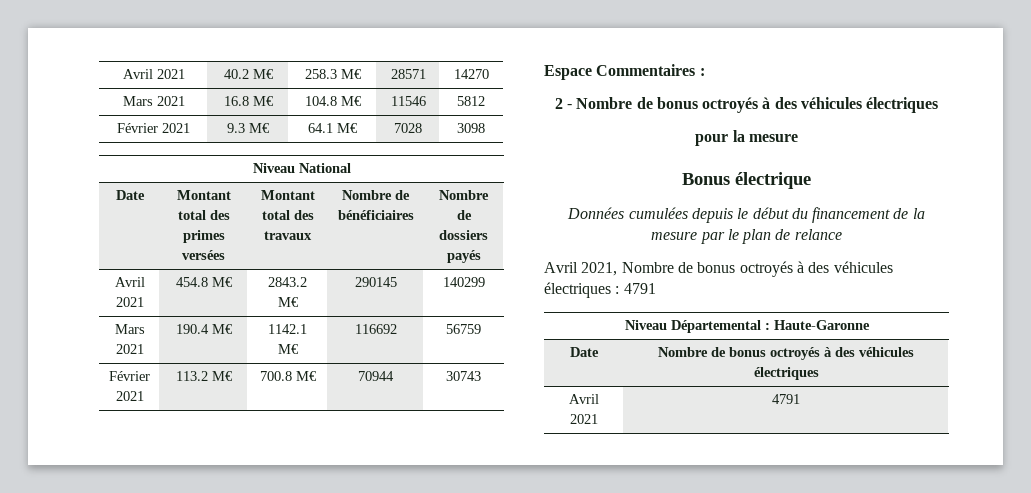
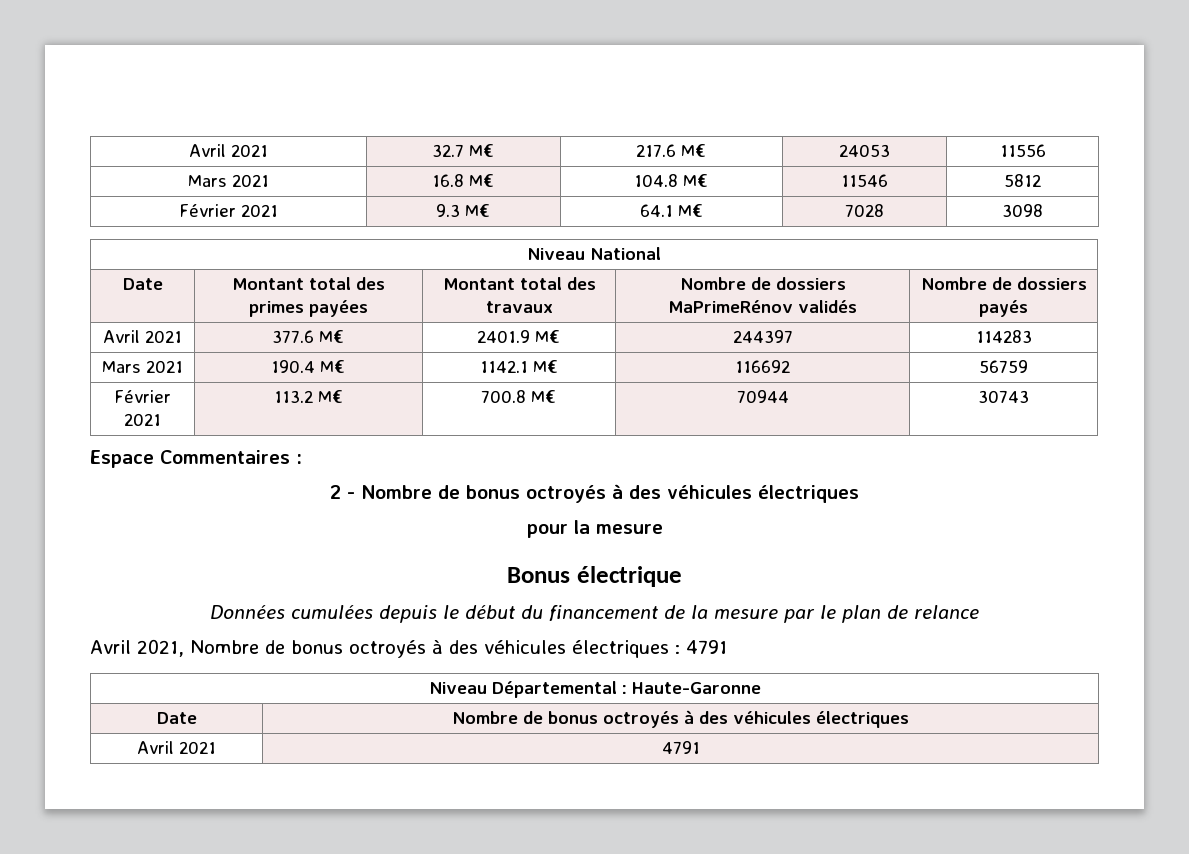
- Avril 2021 | 40.2 M€ | 258.3 M€ | 28571 | 14270
+ Avril 2021 | 32.7 M€ | 217.6 M€ | 24053 | 11556
- Date | Montant total des primes versées | Montant total des travaux | Nombre de bénéficiaires | Nombre de dossiers payés
+ Date | Montant total des primes payées | Montant total des travaux | Nombre de dossiers MaPrimeRénov validés | Nombre de dossiers payés
- Avril 2021 | 454.8 M€ | 2843.2 M€ | 290145 | 140299
+ Avril 2021 | 377.6 M€ | 2401.9 M€ | 244397 | 114283

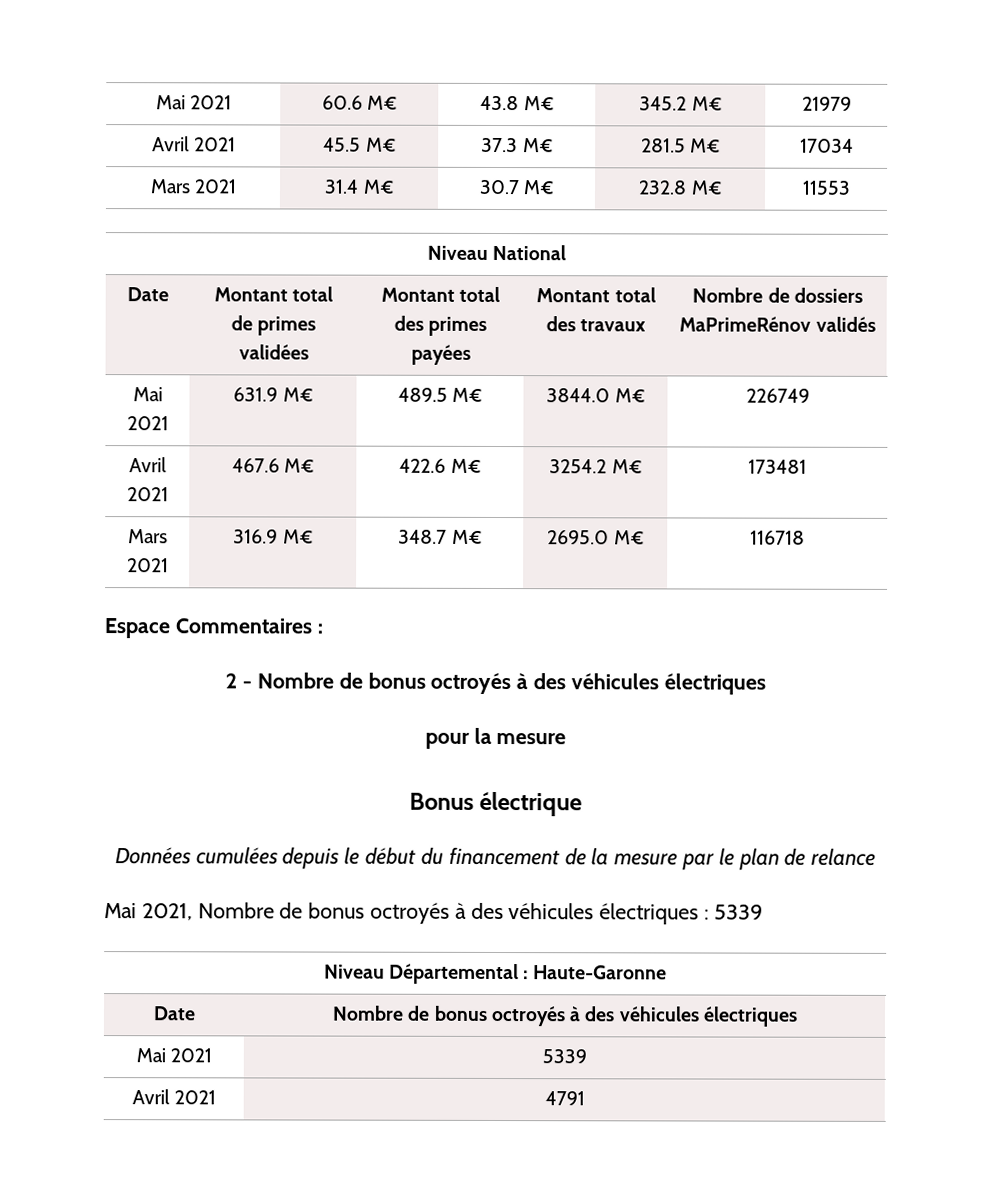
- Avril 2021 | 32.7 M€ | 217.6 M€ | 24053 | 11556
- Mars 2021 | 16.8 M€ | 104.8 M€ | 11546 | 5812
- Février 2021 | 9.3 M€ | 64.1 M€ | 7028 | 3098
+ Mai 2021 | 60.6 M€ | 43.8 M€ | 345.2 M€ | 21979
+ Avril 2021 | 45.5 M€ | 37.3 M€ | 281.5 M€ | 17034
+ Mars 2021 | 31.4 M€ | 30.7 M€ | 232.8 M€ | 11553
  Niveau National
- Date | Montant total des primes payées | Montant total des travaux | Nombre de dossiers MaPrimeRénov validés | Nombre de dossiers payés
- Avril 2021 | 377.6 M€ | 2401.9 M€ | 244397 | 114283
- Mars 2021 | 190.4 M€ | 1142.1 M€ | 116692 | 56759
- Février 2021 | 113.2 M€ | 700.8 M€ | 70944 | 30743
+ Date | Montant total de primes validées | Montant total des primes payées | Montant total des travaux | Nombre de dossiers MaPrimeRénov validés
+ Mai 2021 | 631.9 M€ | 489.5 M€ | 3844.0 M€ | 226749
+ Avril 2021 | 467.6 M€ | 422.6 M€ | 3254.2 M€ | 173481
+ Mars 2021 | 316.9 M€ | 348.7 M€ | 2695.0 M€ | 116718
- Avril 2021, Nombre de bonus octroyés à des véhicules électriques : 4791
+ Mai 2021, Nombre de bonus octroyés à des véhicules électriques : 5339
+ Mai 2021 | 5339

